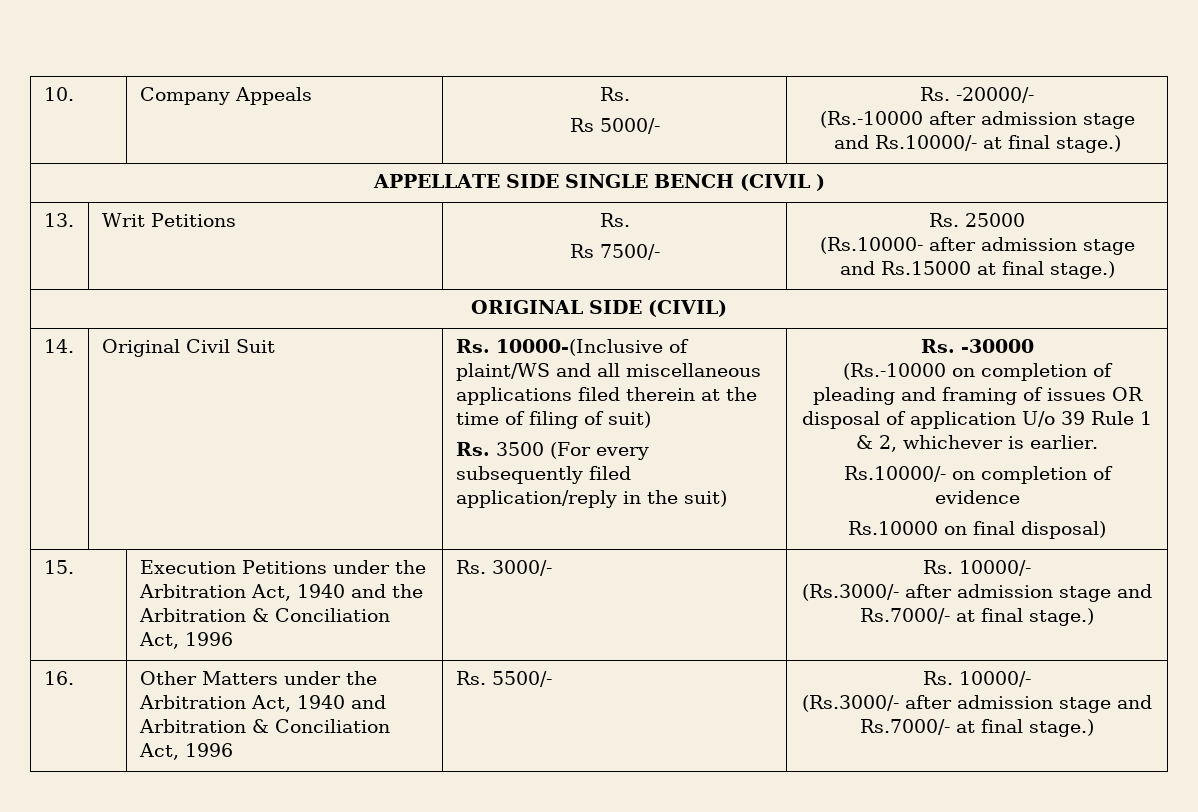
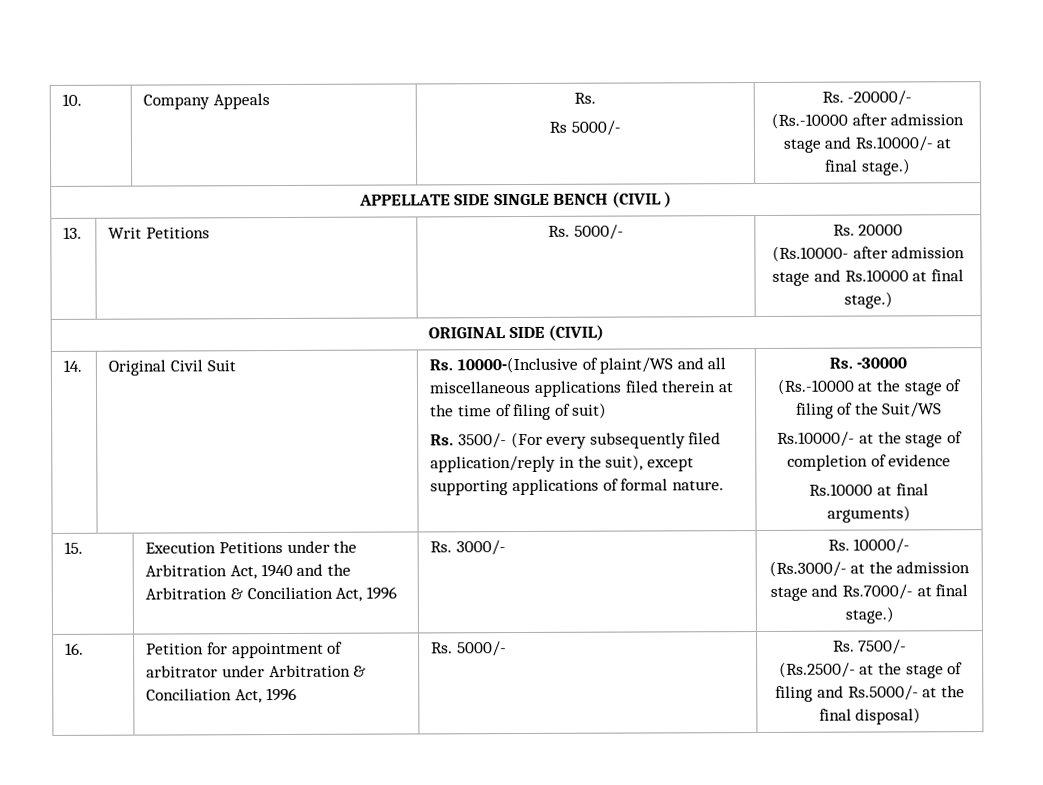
- 13. | Writ Petitions | Rs.
- Rs 7500/- | Rs. 25000
- (Rs.10000- after admission stage and Rs.15000 at final stage.)
+ 13. | Writ Petitions | Rs. 5000/- | Rs. 20000
+ (Rs.10000- after admission stage and Rs.10000 at final stage.)
- Rs. 3500 (For every subsequently filed application/reply in the suit) | Rs. -30000
- (Rs.-10000 on completion of pleading and framing of issues OR disposal of application U/o 39 Rule 1 & 2, whichever is earlier.
- Rs.10000/- on completion of evidence
+ Rs. 3500/- (For every subsequently filed application/reply in the suit), except supporting applications of formal nature. | Rs. -30000
+ (Rs.-10000 at the stage of filing of the Suit/WS
+ Rs.10000/- at the stage of completion of evidence
- Rs.10000 on final disposal)
+ Rs.10000 at final arguments)
  15. | Execution Petitions under the Arbitration Act, 1940 and the Arbitration & Conciliation Act, 1996 | Rs. 3000/- | Rs. 10000/-
- (Rs.3000/- after admission stage and Rs.7000/- at final stage.)
+ (Rs.3000/- at the admission stage and Rs.7000/- at final stage.)
- 16. | Other Matters under the Arbitration Act, 1940 and Arbitration & Conciliation Act, 1996 | Rs. 5500/- | Rs. 10000/-
- (Rs.3000/- after admission stage and Rs.7000/- at final stage.)
+ 16. | Petition for appointment of arbitrator under Arbitration & Conciliation Act, 1996 | Rs. 5000/- | Rs. 7500/-
+ (Rs.2500/- at the stage of filing and Rs.5000/- at the final disposal)

